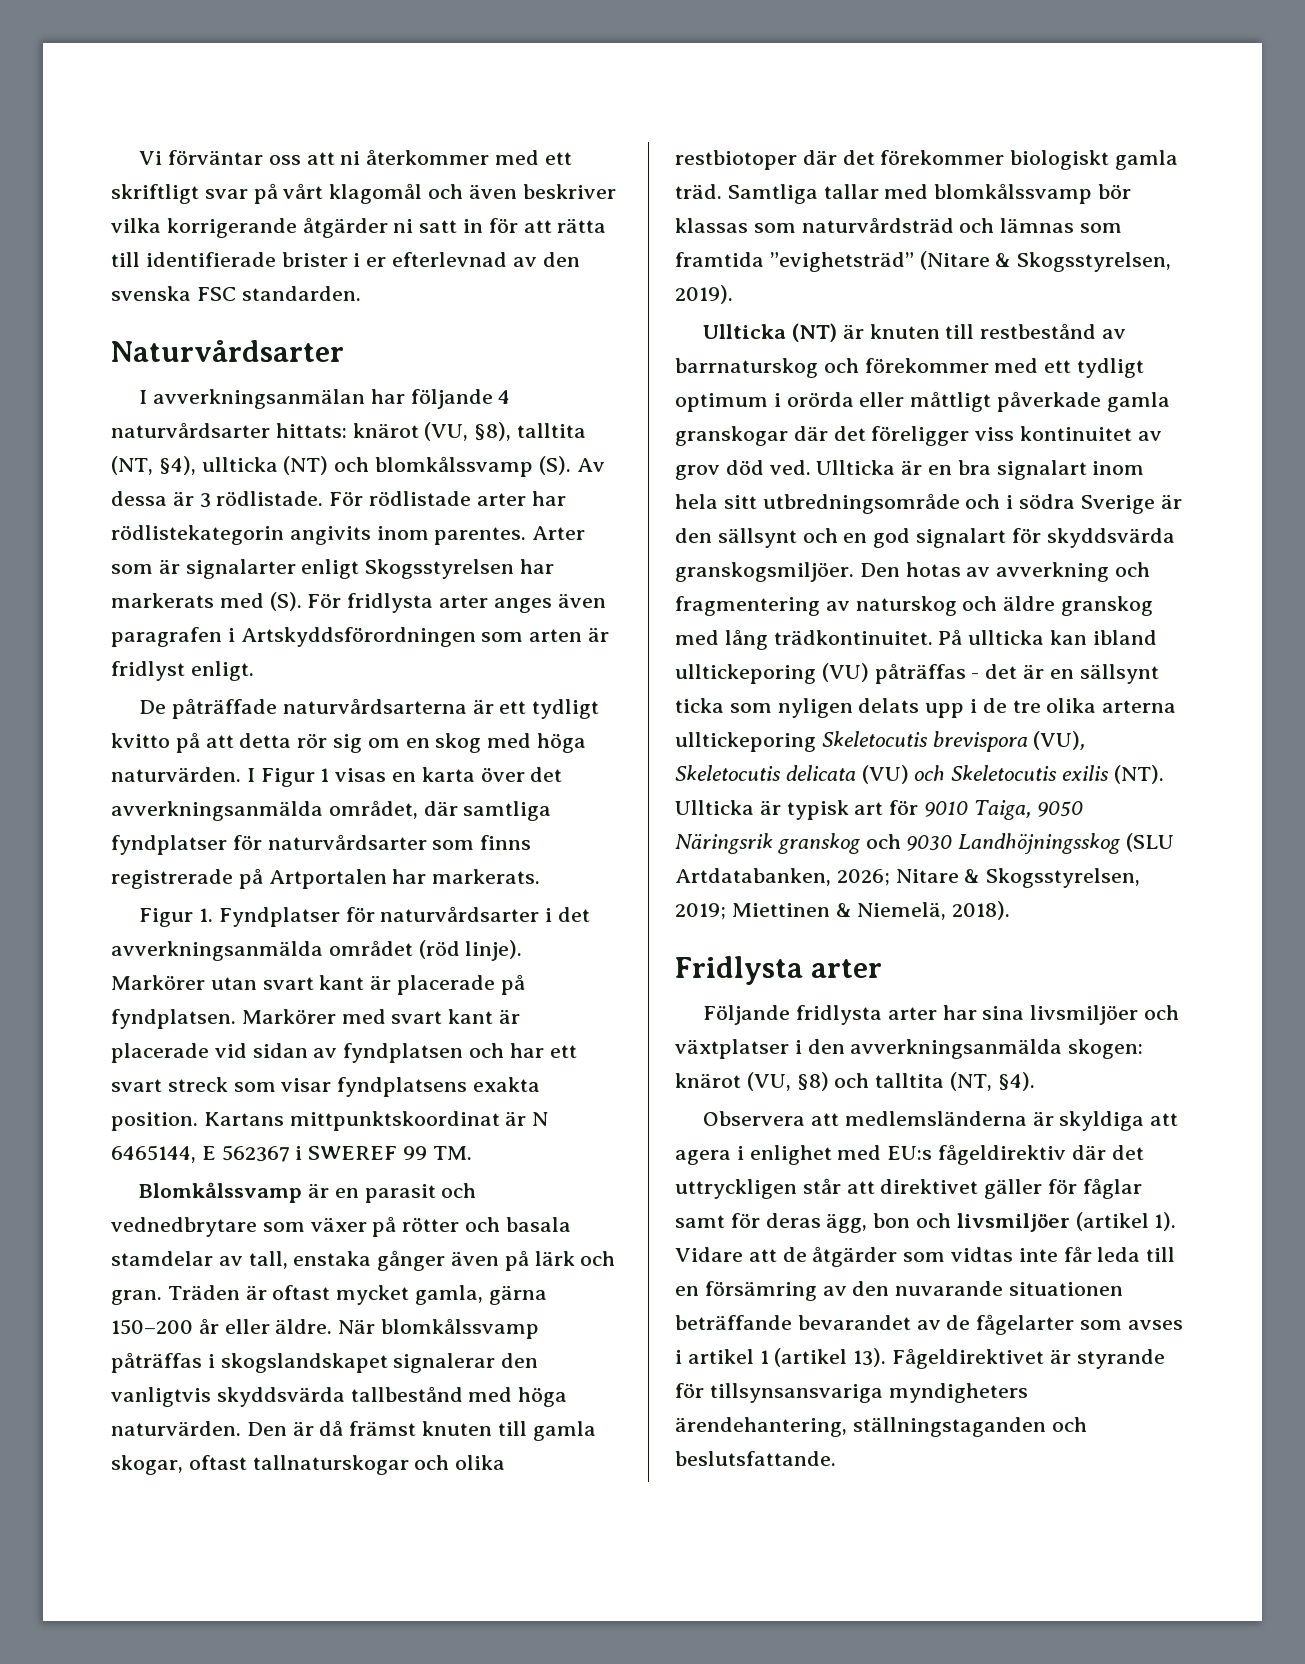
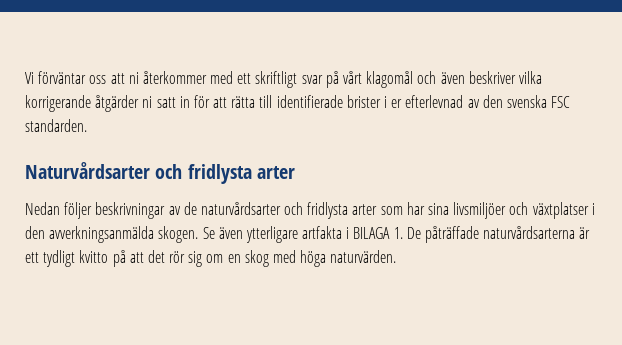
- Naturvårdsarter
- I avverkningsanmälan har följande 4 naturvårdsarter hittats: knärot (VU, §8), talltita (NT, §4), ullticka (NT) och blomkålssvamp (S). Av dessa är 3 rödlistade. För rödlistade arter har rödlistekategorin angivits inom parentes. Arter som är signalarter enligt Skogsstyrelsen har markerats med (S). För fridlysta arter anges även paragrafen i Artskyddsförordningen som arten är fridlyst enligt.
- De påträffade naturvårdsarterna är ett tydligt kvitto på att detta rör sig om en skog med höga naturvärden. I Figur 1 visas en karta över det avverkningsanmälda området, där samtliga fyndplatser för naturvårdsarter som finns registrerade på Artportalen har markerats.
- Figur 1. Fyndplatser för naturvårdsarter i det avverkningsanmälda området (röd linje). Markörer utan svart kant är placerade på fyndplatsen. Markörer med svart kant är placerade vid sidan av fyndplatsen och har ett svart streck som visar fyndplatsens exakta position. Kartans mittpunktskoordinat är N 6465144, E 562367 i SWEREF 99 TM.
- Blomkålssvamp är en parasit och vednedbrytare som växer på rötter och basala stamdelar av tall, enstaka gånger även på lärk och gran. Träden är oftast mycket gamla, gärna 150–200 år eller äldre. När blomkålssvamp påträffas i skogslandskapet signalerar den vanligtvis skyddsvärda tallbestånd med höga naturvärden. Den är då främst knuten till gamla skogar, oftast tallnaturskogar och olika restbiotoper där det förekommer biologiskt gamla träd. Samtliga tallar med blomkålssvamp bör klassas som naturvårdsträd och lämnas som framtida ”evighetsträd” (Nitare & Skogsstyrelsen, 2019).
- Ullticka (NT) är knuten till restbestånd av barrnaturskog och förekommer med ett tydligt optimum i orörda eller måttligt påverkade gamla granskogar där det föreligger viss kontinuitet av grov död ved. Ullticka är en bra signalart inom hela sitt utbredningsområde och i södra Sverige är den sällsynt och en god signalart för skyddsvärda granskogsmiljöer. Den hotas av avverkning och fragmentering av naturskog och äldre granskog med lång trädkontinuitet. På ullticka kan ibland ulltickeporing (VU) påträffas - det är en sällsynt ticka som nyligen delats upp i de tre olika arterna ulltickeporing Skeletocutis brevispora (VU), Skeletocutis delicata (VU) och Skeletocutis exilis (NT). Ullticka är typisk art för 9010 Taiga, 9050 Näringsrik granskog och 9030 Landhöjningsskog (SLU Artdatabanken, 2026; Nitare & Skogsstyrelsen, 2019; Miettinen & Niemelä, 2018).
- Fridlysta arter
- Följande fridlysta arter har sina livsmiljöer och växtplatser i den avverkningsanmälda skogen: knärot (VU, §8) och talltita (NT, §4).
- Observera att medlemsländerna är skyldiga att agera i enlighet med EU:s fågeldirektiv där det uttryckligen står att direktivet gäller för fåglar samt för deras ägg, bon och livsmiljöer (artikel 1). Vidare att de åtgärder som vidtas inte får leda till en försämring av den nuvarande situationen beträffande bevarandet av de fågelarter som avses i artikel 1 (artikel 13). Fågeldirektivet är styrande för tillsynsansvariga myndigheters ärendehantering, ställningstaganden och beslutsfattande.
+ Naturvårdsarter och fridlysta arter
+ Nedan följer beskrivningar av de naturvårdsarter och fridlysta arter som har sina livsmiljöer och växtplatser i den avverkningsanmälda skogen. Se även ytterligare artfakta i BILAGA 1. De påträffade naturvårdsarterna är ett tydligt kvitto på att det rör sig om en skog med höga naturvärden.

